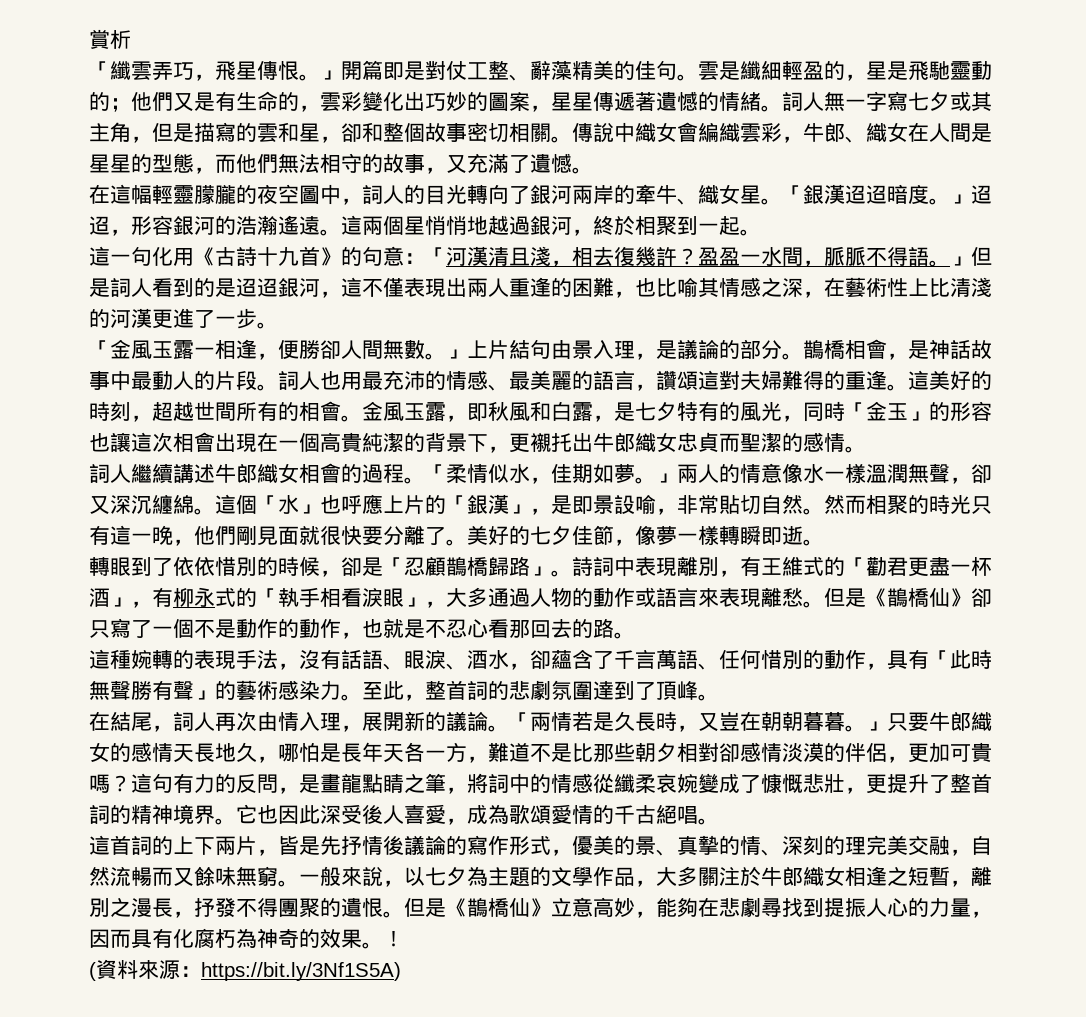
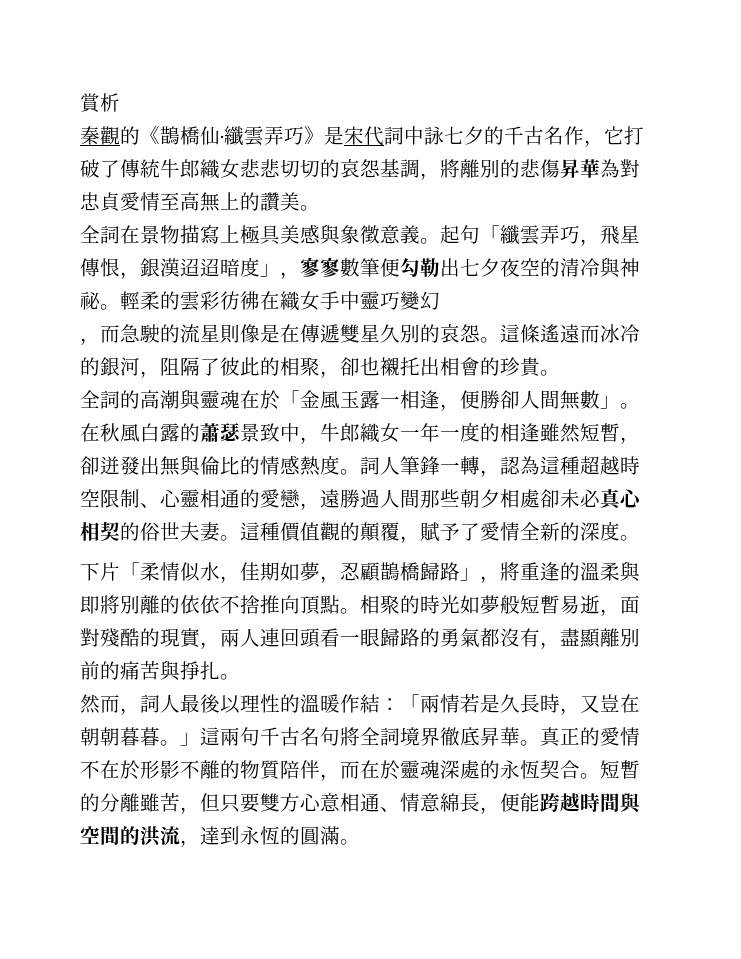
- 「纖雲弄巧，飛星傳恨。」開篇即是對仗工整、辭藻精美的佳句。雲是纖細輕盈的，星是飛馳靈動的；他們又是有生命的，雲彩變化出巧妙的圖案，星星傳遞著遺憾的情緒。詞人無一字寫七夕或其主角，但是描寫的雲和星，卻和整個故事密切相關。傳說中織女會編織雲彩，牛郎、織女在人間是星星的型態，而他們無法相守的故事，又充滿了遺憾。
- 在這幅輕靈朦朧的夜空圖中，詞人的目光轉向了銀河兩岸的牽牛、織女星。「銀漢迢迢暗度。」迢迢，形容銀河的浩瀚遙遠。這兩個星悄悄地越過銀河，終於相聚到一起。
- 這一句化用《古詩十九首》的句意：「河漢清且淺，相去復幾許？盈盈一水間，脈脈不得語。」但是詞人看到的是迢迢銀河，這不僅表現出兩人重逢的困難，也比喻其情感之深，在藝術性上比清淺的河漢更進了一步。
- 「金風玉露一相逢，便勝卻人間無數。」上片結句由景入理，是議論的部分。鵲橋相會，是神話故事中最動人的片段。詞人也用最充沛的情感、最美麗的語言，讚頌這對夫婦難得的重逢。這美好的時刻，超越世間所有的相會。金風玉露，即秋風和白露，是七夕特有的風光，同時「金玉」的形容也讓這次相會出現在一個高貴純潔的背景下，更襯托出牛郎織女忠貞而聖潔的感情。
- 詞人繼續講述牛郎織女相會的過程。「柔情似水，佳期如夢。」兩人的情意像水一樣溫潤無聲，卻又深沉纏綿。這個「水」也呼應上片的「銀漢」，是即景設喻，非常貼切自然。然而相聚的時光只有這一晚，他們剛見面就很快要分離了。美好的七夕佳節，像夢一樣轉瞬即逝。
- 轉眼到了依依惜別的時候，卻是「忍顧鵲橋歸路」。詩詞中表現離別，有王維式的「勸君更盡一杯酒」，有柳永式的「執手相看淚眼」，大多通過人物的動作或語言來表現離愁。但是《鵲橋仙》卻只寫了一個不是動作的動作，也就是不忍心看那回去的路。
- 這種婉轉的表現手法，沒有話語、眼淚、酒水，卻蘊含了千言萬語、任何惜別的動作，具有「此時無聲勝有聲」的藝術感染力。至此，整首詞的悲劇氛圍達到了頂峰。
- 在結尾，詞人再次由情入理，展開新的議論。「兩情若是久長時，又豈在朝朝暮暮。」只要牛郎織女的感情天長地久，哪怕是長年天各一方，難道不是比那些朝夕相對卻感情淡漠的伴侶，更加可貴嗎？這句有力的反問，是畫龍點睛之筆，將詞中的情感從纖柔哀婉變成了慷慨悲壯，更提升了整首詞的精神境界。它也因此深受後人喜愛，成為歌頌愛情的千古絕唱。
- 這首詞的上下兩片，皆是先抒情後議論的寫作形式，優美的景、真摯的情、深刻的理完美交融，自然流暢而又餘味無窮。一般來說，以七夕為主題的文學作品，大多關注於牛郎織女相逢之短暫，離別之漫長，抒發不得團聚的遺恨。但是《鵲橋仙》立意高妙，能夠在悲劇尋找到提振人心的力量，因而具有化腐朽為神奇的效果。！
- (資料來源：https://bit.ly/3Nf1S5A)
+ 秦觀的《鵲橋仙·纖雲弄巧》是宋代詞中詠七夕的千古名作，它打破了傳統牛郎織女悲悲切切的哀怨基調，將離別的悲傷昇華為對忠貞愛情至高無上的讚美。
+ 全詞在景物描寫上極具美感與象徵意義。起句「纖雲弄巧，飛星傳恨，銀漢迢迢暗度」，寥寥數筆便勾勒出七夕夜空的清冷與神祕。輕柔的雲彩彷彿在織女手中靈巧變幻
+ ，而急駛的流星則像是在傳遞雙星久別的哀怨。這條遙遠而冰冷的銀河，阻隔了彼此的相聚，卻也襯托出相會的珍貴。
+ 全詞的高潮與靈魂在於「金風玉露一相逢，便勝卻人間無數」。在秋風白露的蕭瑟景致中，牛郎織女一年一度的相逢雖然短暫，卻迸發出無與倫比的情感熱度。詞人筆鋒一轉，認為這種超越時空限制、心靈相通的愛戀，遠勝過人間那些朝夕相處卻未必真心相契的俗世夫妻。這種價值觀的顛覆，賦予了愛情全新的深度。
+ 下片「柔情似水，佳期如夢，忍顧鵲橋歸路」，將重逢的溫柔與即將別離的依依不捨推向頂點。相聚的時光如夢般短暫易逝，面對殘酷的現實，兩人連回頭看一眼歸路的勇氣都沒有，盡顯離別前的痛苦與掙扎。
+ 然而，詞人最後以理性的溫暖作結：「兩情若是久長時，又豈在朝朝暮暮。」這兩句千古名句將全詞境界徹底昇華。真正的愛情不在於形影不離的物質陪伴，而在於靈魂深處的永恆契合。短暫的分離雖苦，但只要雙方心意相通、情意綿長，便能跨越時間與空間的洪流，達到永恆的圓滿。

